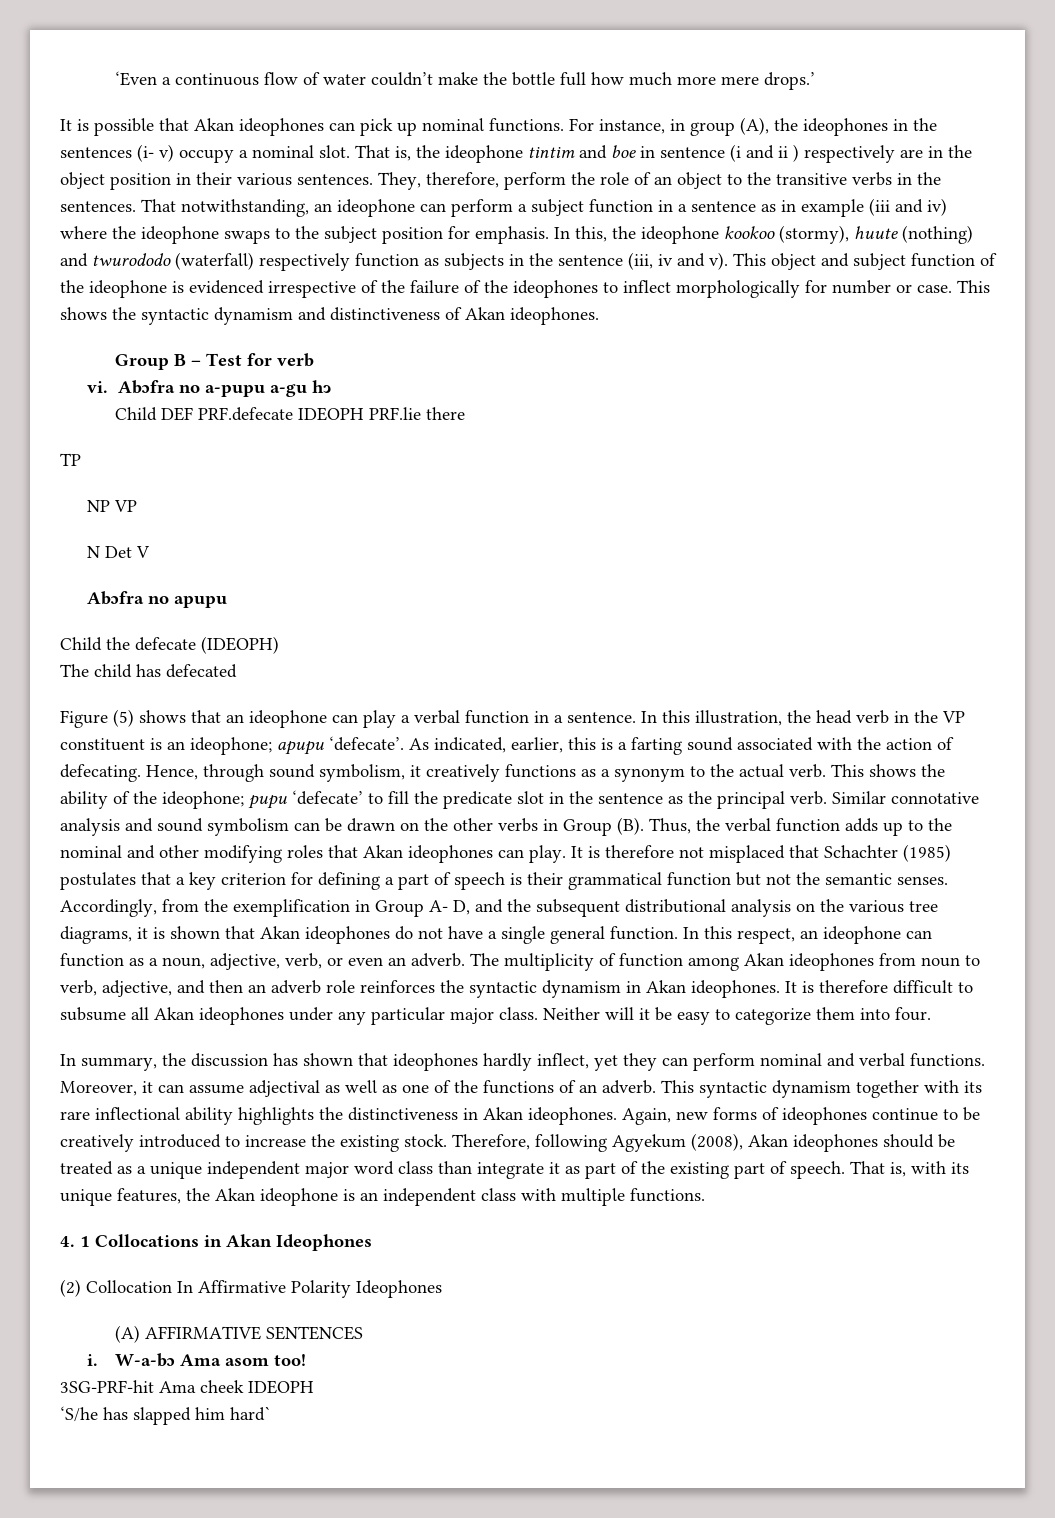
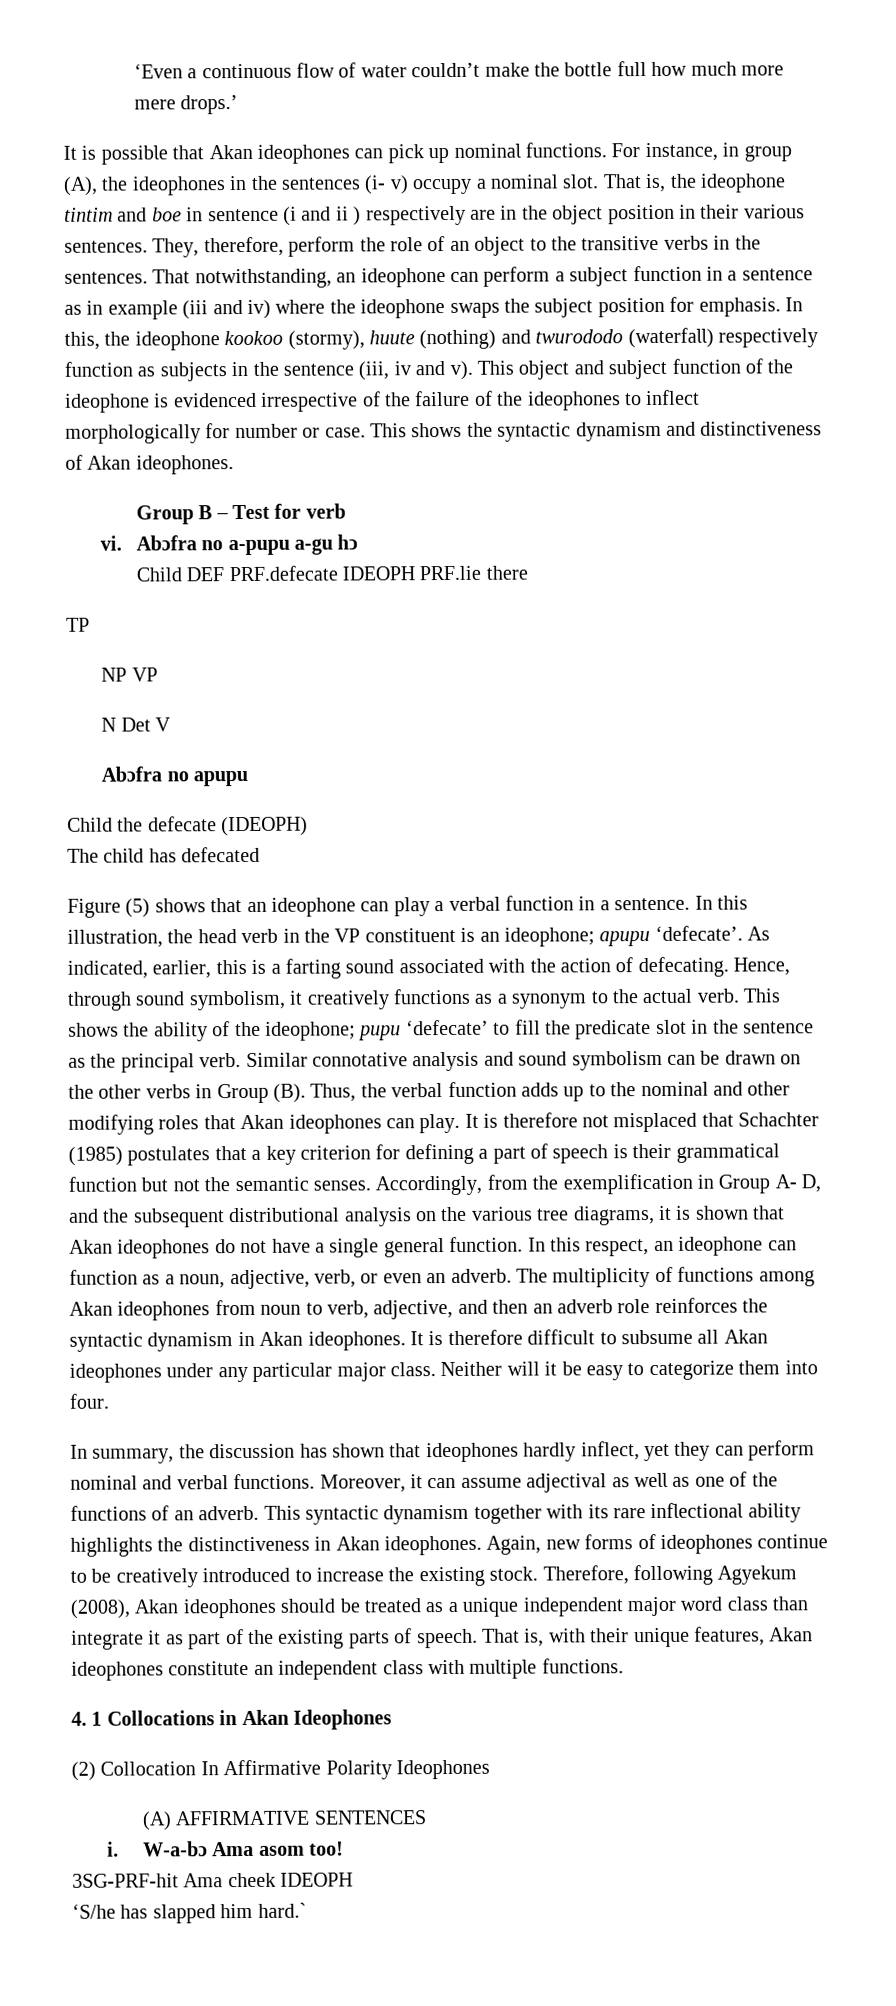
- That notwithstanding, an ideophone can perform a subject function in a sentence as in example (iii and iv) where the ideophone swaps to the subject position for emphasis.
+ That notwithstanding, an ideophone can perform a subject function in a sentence as in example (iii and iv) where the ideophone swaps the subject position for emphasis.
- The multiplicity of function among Akan ideophones from noun to verb, adjective, and then an adverb role reinforces the syntactic dynamism in Akan ideophones.
+ The multiplicity of functions among Akan ideophones from noun to verb, adjective, and then an adverb role reinforces the syntactic dynamism in Akan ideophones.
- Therefore, following Agyekum (2008), Akan ideophones should be treated as a unique independent major word class than integrate it as part of the existing part of speech.
+ Therefore, following Agyekum (2008), Akan ideophones should be treated as a unique independent major word class than integrate it as part of the existing parts of speech.
- That is, with its unique features, the Akan ideophone is an independent class with muƖtipƖe functions.
+ That is, with their unique features, Akan ideophones constitute an independent class with muƖtipƖe functions.
- ‘S/he has slapped him hard`
+ ‘S/he has slapped him hard.`

